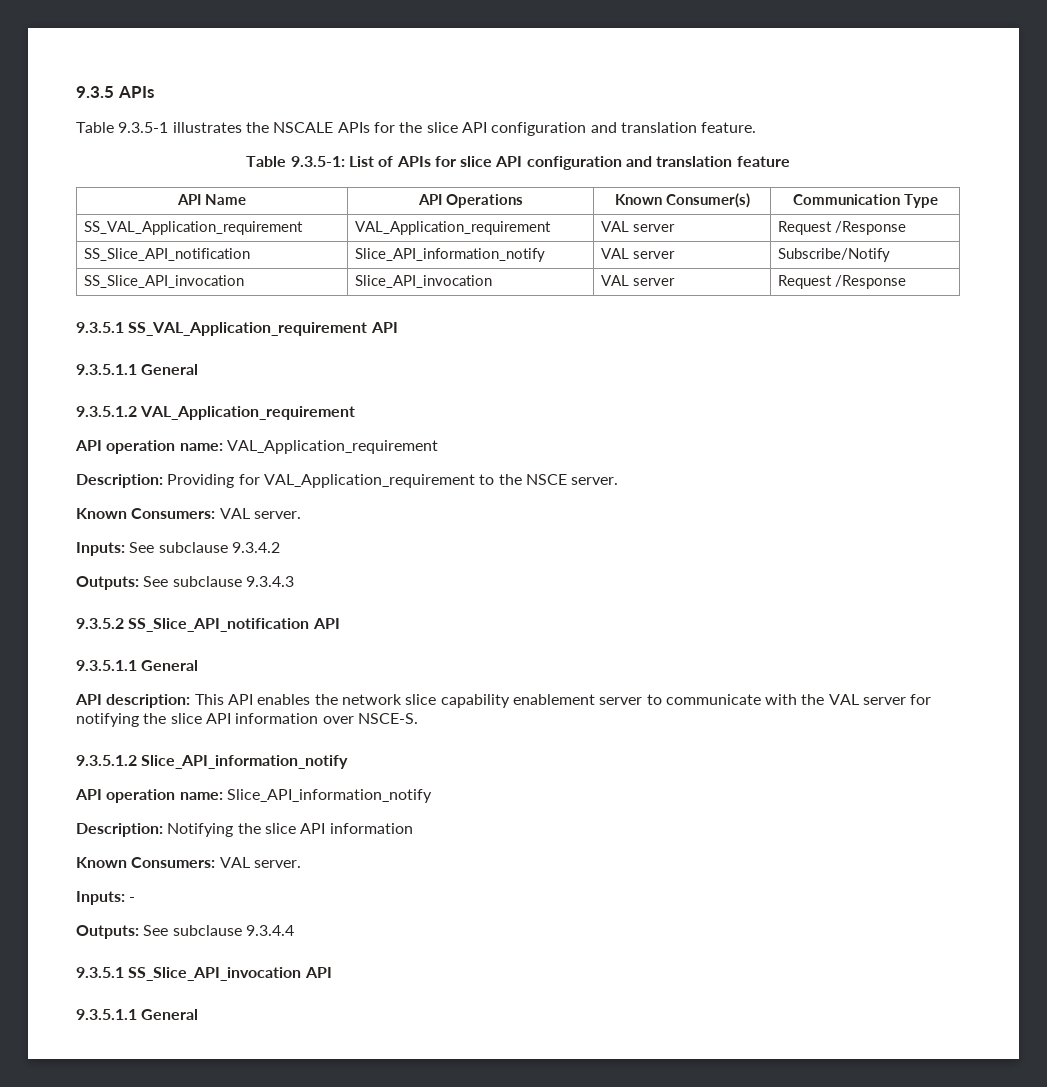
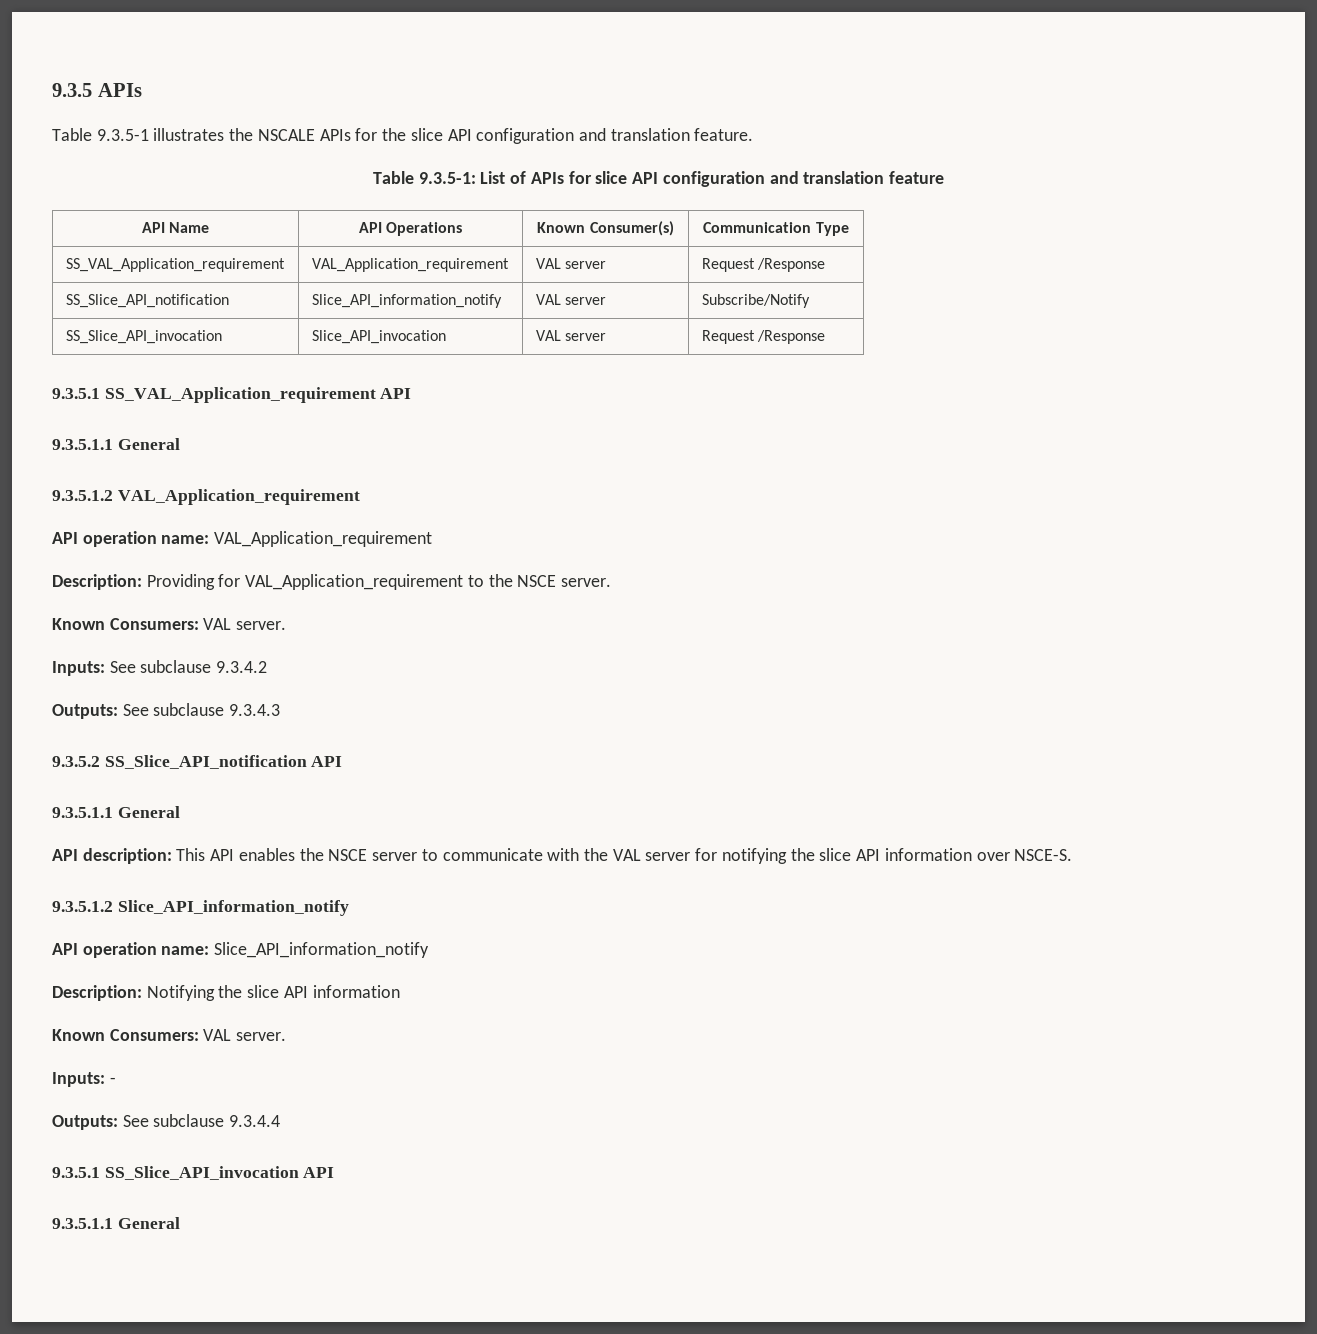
- API description: This API enables the network slice capability enablement server to communicate with the VAL server for notifying the slice API information over NSCE-S.
+ API description: This API enables the NSCE server to communicate with the VAL server for notifying the slice API information over NSCE-S.

